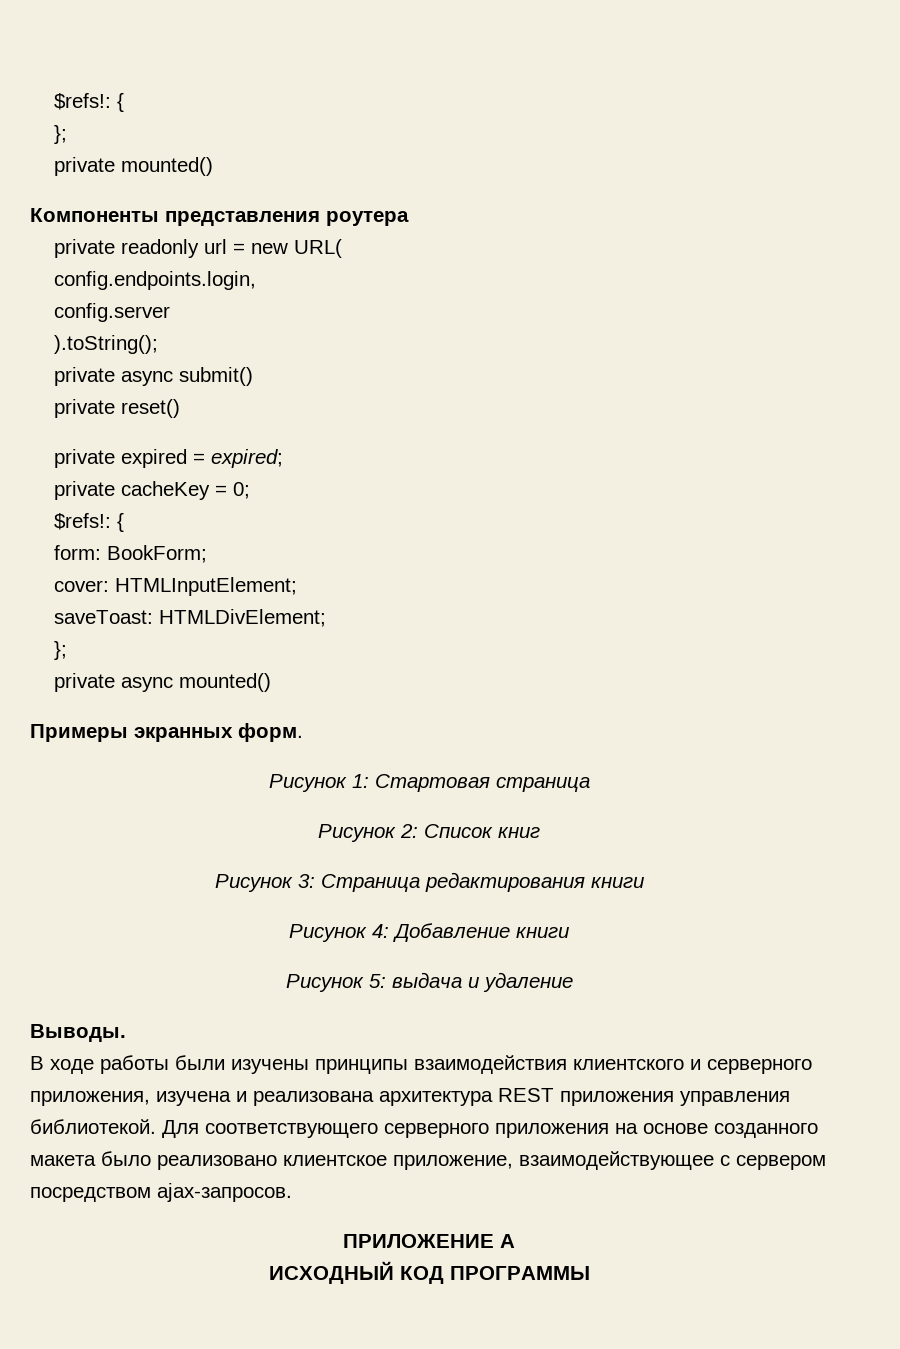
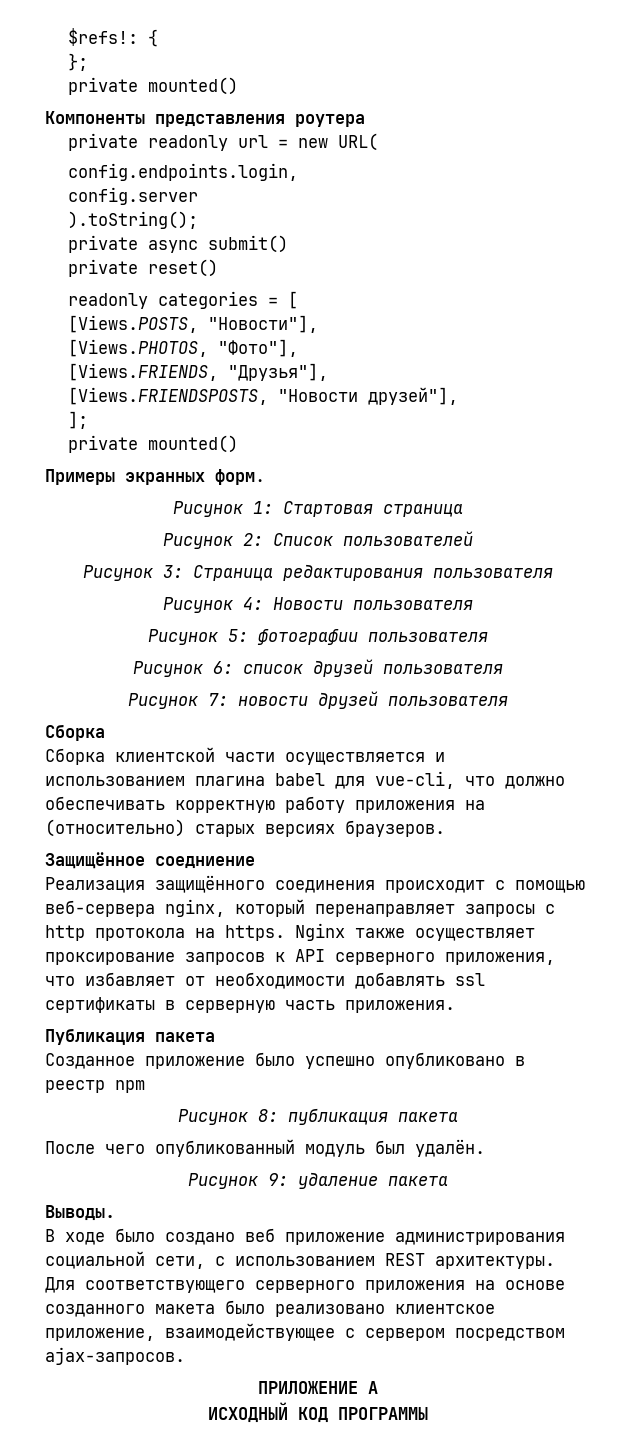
- private expired = expired;
- private cacheKey = 0;
- $refs!: {
- form: BookForm;
- cover: HTMLInputElement;
- saveToast: HTMLDivElement;
- };
- private async mounted()
+ readonly categories = [
+ [Views.POSTS, "Новости"],
+ [Views.PHOTOS, "Фото"],
+ [Views.FRIENDS, "Друзья"],
+ [Views.FRIENDSPOSTS, "Новости друзей"],
+ ];
+ private mounted()
- Рисунок 2: Список книг
+ Рисунок 2: Список пользователей
- Рисунок 3: Страница редактирования книги
+ Рисунок 3: Страница редактирования пользователя
- Рисунок 4: Добавление книги
+ Рисунок 4: Новости пользователя
- Рисунок 5: выдача и удаление
+ Рисунок 5: фотографии пользователя
+ Рисунок 6: список друзей пользователя
+ Рисунок 7: новости друзей пользователя
+ Сборка
+ Сборка клиентской части осуществляется и использованием плагина babel для vue-cli, что должно обеспечивать корректную работу приложения на (относительно) старых версиях браузеров.
+ Защищённое соедниение
+ Реализация защищённого соединения происходит с помощью веб-сервера nginx, который перенаправляет запросы с http протокола на https. Nginx также осуществляет проксирование запросов к API серверного приложения, что избавляет от необходимости добавлять ssl сертификаты в серверную часть приложения.
+ Публикация пакета
+ Созданное приложение было успешно опубликовано в реестр npm
+ Рисунок 8: публикация пакета
+ После чего опубликованный модуль был удалён.
+ Рисунок 9: удаление пакета
- В ходе работы были изучены принципы взаимодействия клиентского и серверного приложения, изучена и реализована архитектура REST приложения управления библиотекой.
+ В ходе было создано веб приложение администрирования социальной сети, с использованием REST архитектуры.

